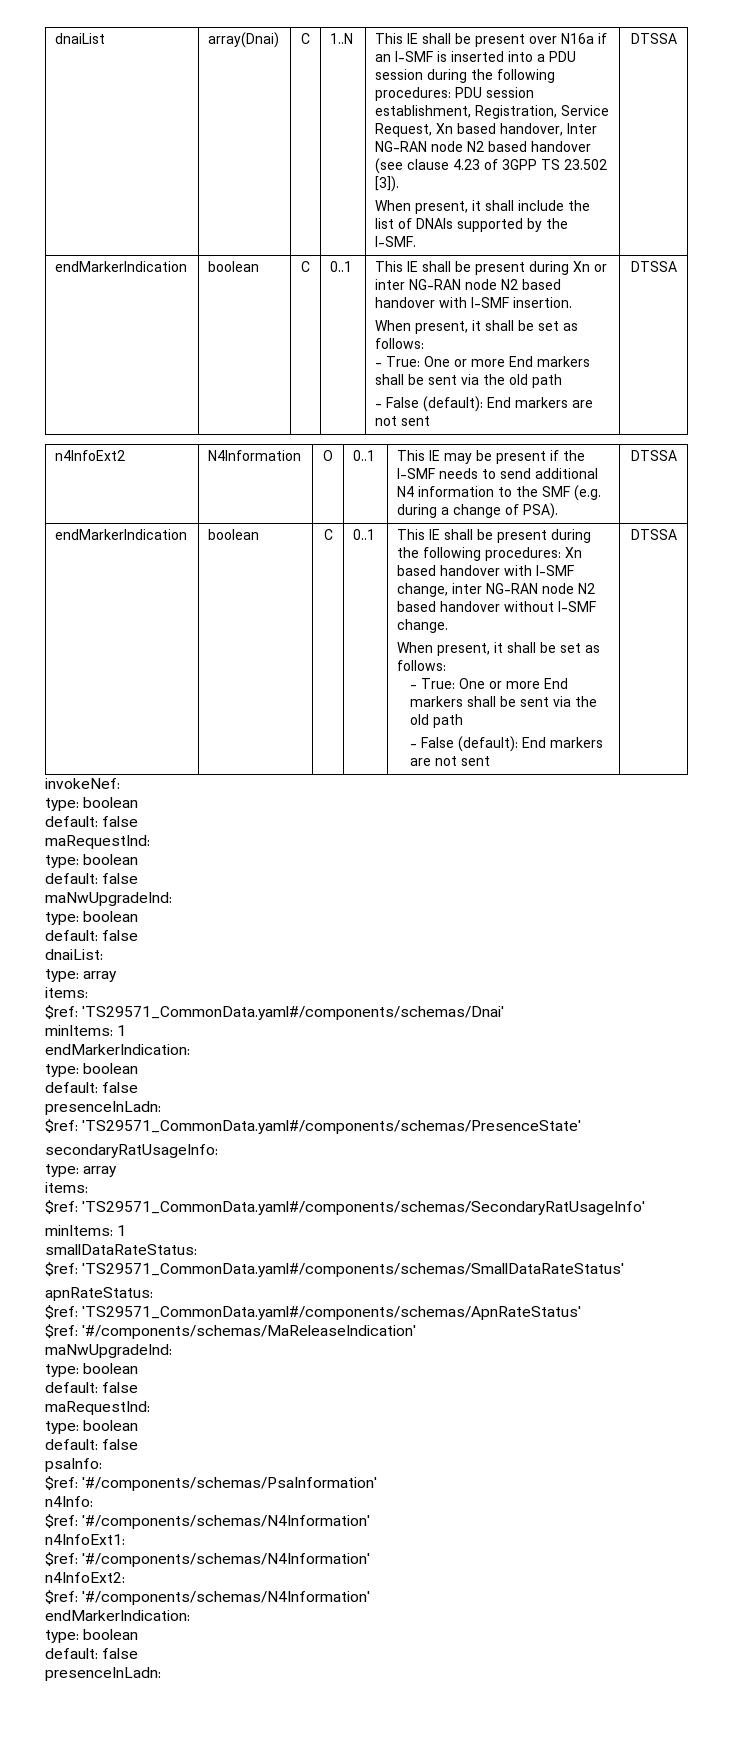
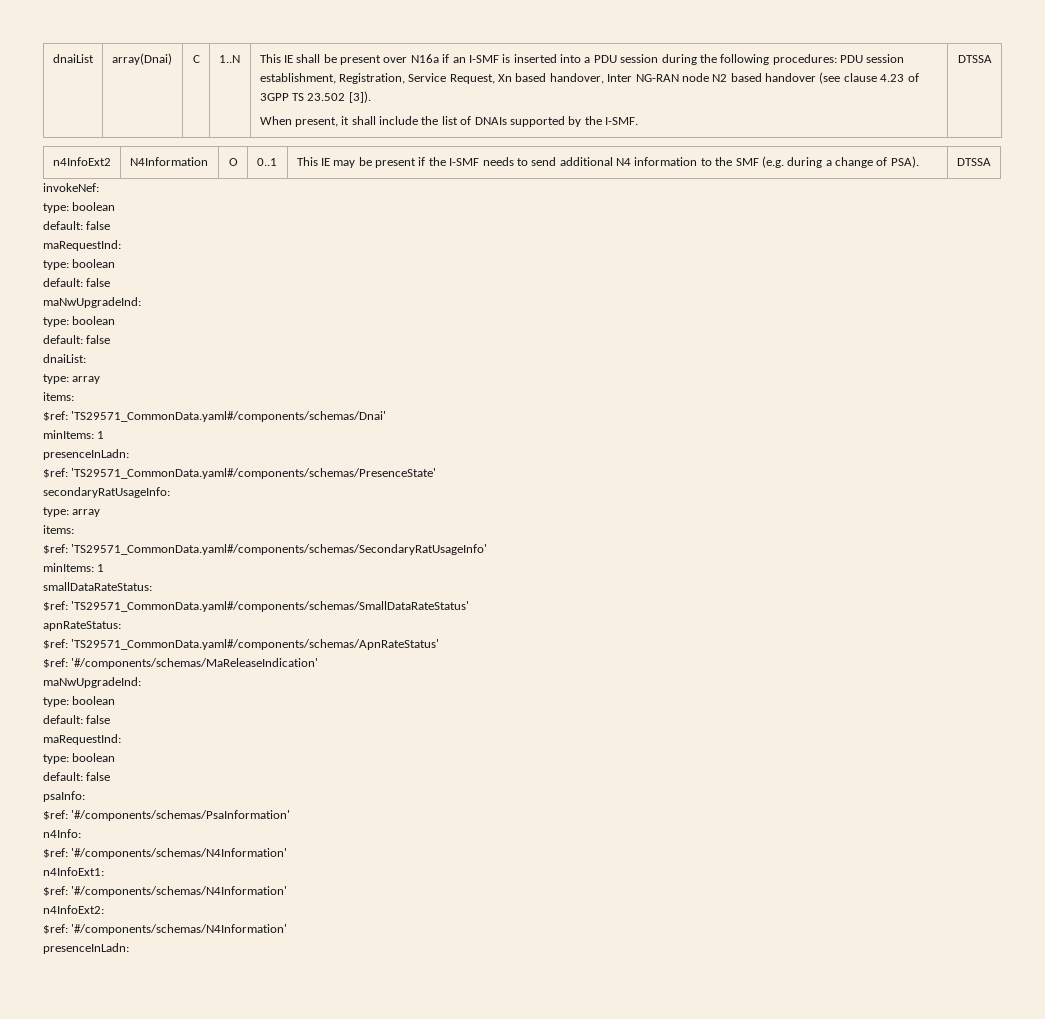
- endMarkerIndication | boolean | C | 0..1 | This IE shall be present during Xn or inter NG-RAN node N2 based handover with I-SMF insertion.
- When present, it shall be set as follows:
- - True: One or more End markers shall be sent via the old path
- - False (default): End markers are not sent | DTSSA
- endMarkerIndication | boolean | C | 0..1 | This IE shall be present during the following procedures: Xn based handover with I-SMF change, inter NG-RAN node N2 based handover without I-SMF change.
- When present, it shall be set as follows:
- - True: One or more End markers shall be sent via the old path
- - False (default): End markers are not sent | DTSSA
  $ref: 'TS29571_CommonData.yaml#/components/schemas/Dnai'
  minItems: 1
- endMarkerIndication:
- type: boolean
- default: false
  n4InfoExt2:
  $ref: '#/components/schemas/N4Information'
- endMarkerIndication:
- type: boolean
- default: false

